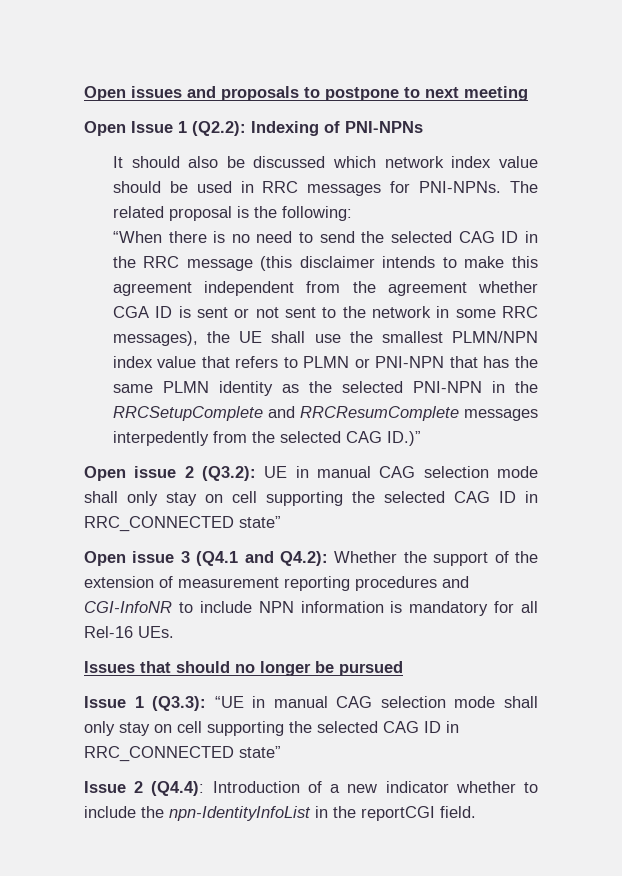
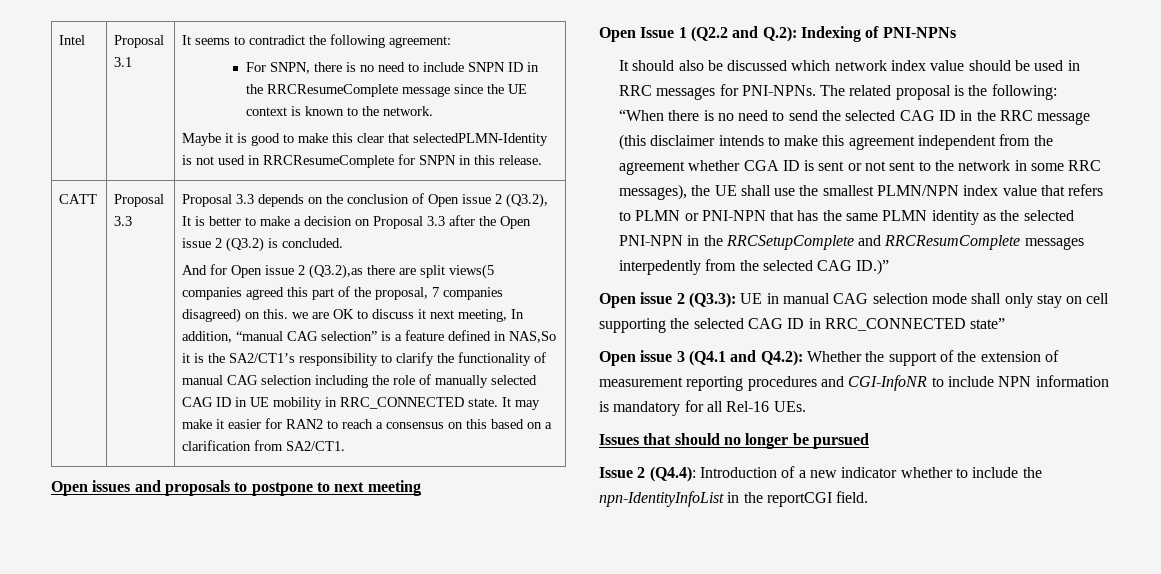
+ Intel | Proposal 3.1 | It seems to contradict the following agreement:
+ For SNPN, there is no need to include SNPN ID in the RRCResumeComplete message since the UE context is known to the network.
+ Maybe it is good to make this clear that selectedPLMN-Identity is not used in RRCResumeComplete for SNPN in this release.
+ CATT | Proposal 3.3 | Proposal 3.3 depends on the conclusion of Open issue 2 (Q3.2), It is better to make a decision on Proposal 3.3 after the Open issue 2 (Q3.2) is concluded.
+ And for Open issue 2 (Q3.2),as there are split views(5 companies agreed this part of the proposal, 7 companies disagreed) on this. we are OK to discuss it next meeting, In addition, “manual CAG selection” is a feature defined in NAS,So it is the SA2/CT1’s responsibility to clarify the functionality of manual CAG selection including the role of manually selected CAG ID in UE mobility in RRC_CONNECTED state. It may make it easier for RAN2 to reach a consensus on this based on a clarification from SA2/CT1.
- Open Issue 1 (Q2.2): Indexing of PNI-NPNs
+ Open Issue 1 (Q2.2 and Q.2): Indexing of PNI-NPNs
- Open issue 2 (Q3.2): UE in manual CAG selection mode shall only stay on cell supporting the selected CAG ID in RRC_CONNECTED state”
+ Open issue 2 (Q3.3): UE in manual CAG selection mode shall only stay on cell supporting the selected CAG ID in RRC_CONNECTED state”
- Issue 1 (Q3.3): “UE in manual CAG selection mode shall only stay on cell supporting the selected CAG ID in RRC_CONNECTED state”

